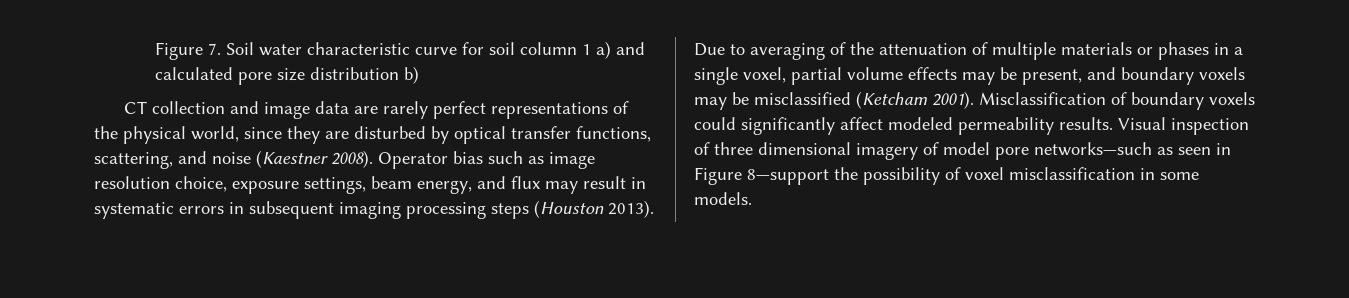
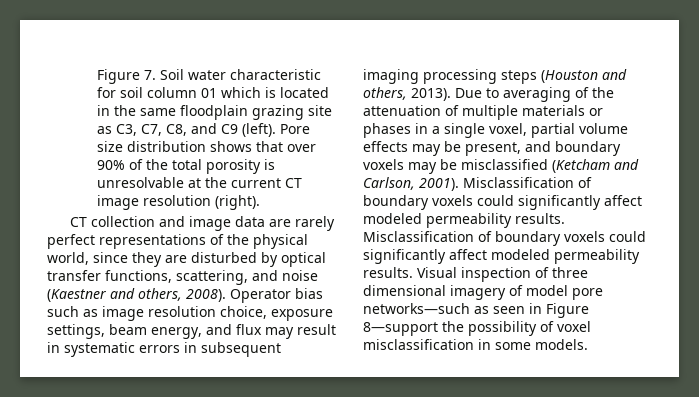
- Figure 7. Soil water characteristic curve for soil column 1 a) and calculated pore size distribution b)
+ Figure 7. Soil water characteristic for soil column 01 which is located in the same floodplain grazing site as C3, C7, C8, and C9 (left). Pore size distribution shows that over 90% of the total porosity is unresolvable at the current CT image resolution (right).
- CT collection and image data are rarely perfect representations of the physical world, since they are disturbed by optical transfer functions, scattering, and noise (Kaestner 2008).
+ CT collection and image data are rarely perfect representations of the physical world, since they are disturbed by optical transfer functions, scattering, and noise (Kaestner and others, 2008).
- Operator bias such as image resolution choice, exposure settings, beam energy, and flux may result in systematic errors in subsequent imaging processing steps (Houston 2013).
+ Operator bias such as image resolution choice, exposure settings, beam energy, and flux may result in systematic errors in subsequent imaging processing steps (Houston and others, 2013).
- Due to averaging of the attenuation of multiple materials or phases in a single voxel, partial volume effects may be present, and boundary voxels may be misclassified (Ketcham 2001).
+ Due to averaging of the attenuation of multiple materials or phases in a single voxel, partial volume effects may be present, and boundary voxels may be misclassified (Ketcham and Carlson, 2001).
- Misclassification of boundary voxels could significantly affect modeled permeability results.
+ Misclassification of boundary voxels could significantly affect modeled permeability results. Misclassification of boundary voxels could significantly affect modeled permeability results.

